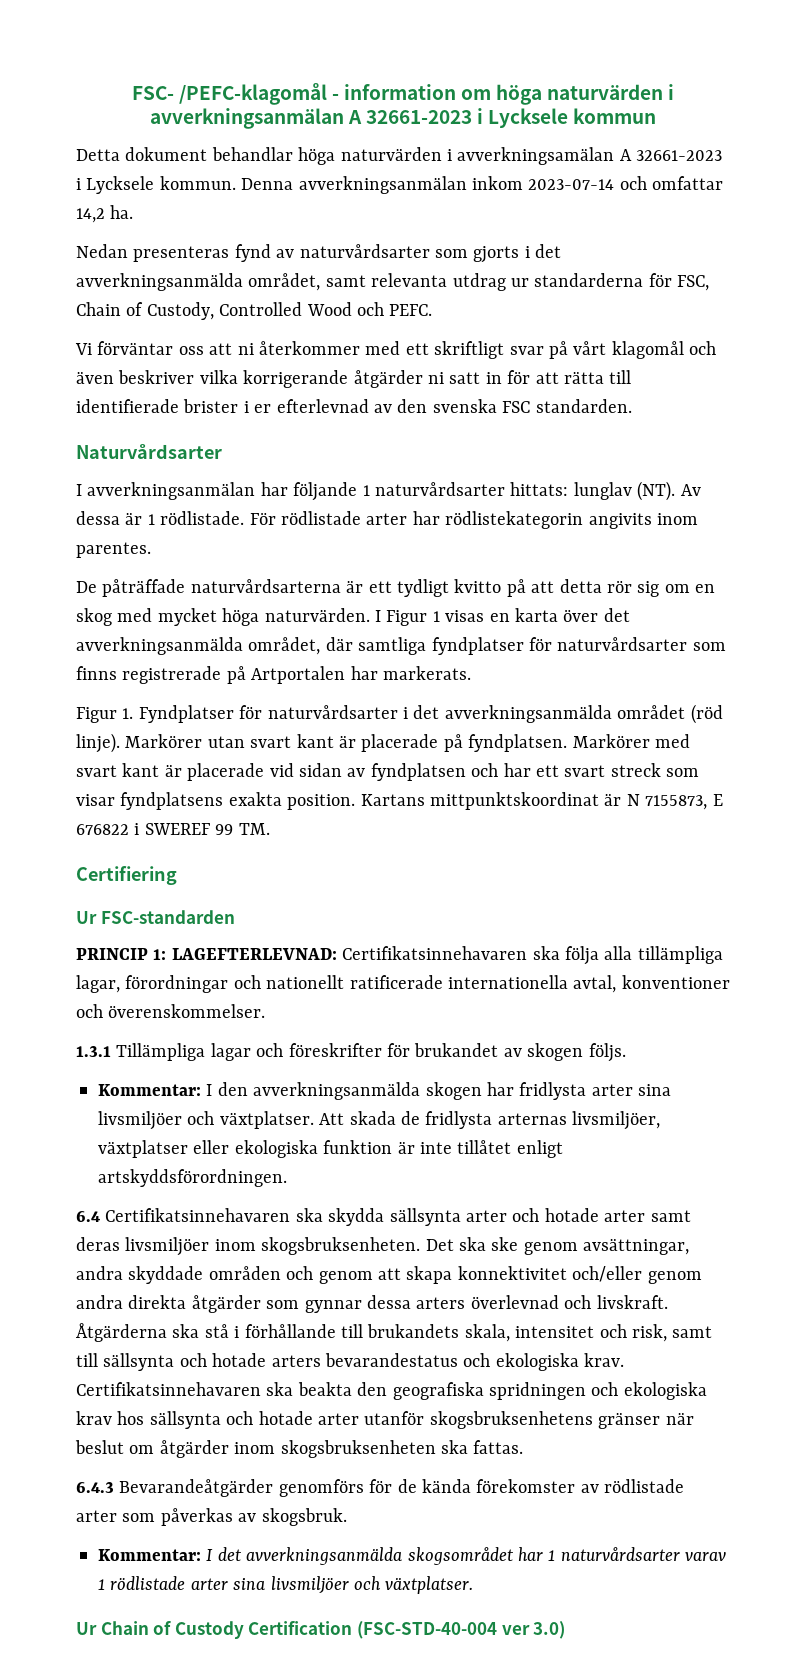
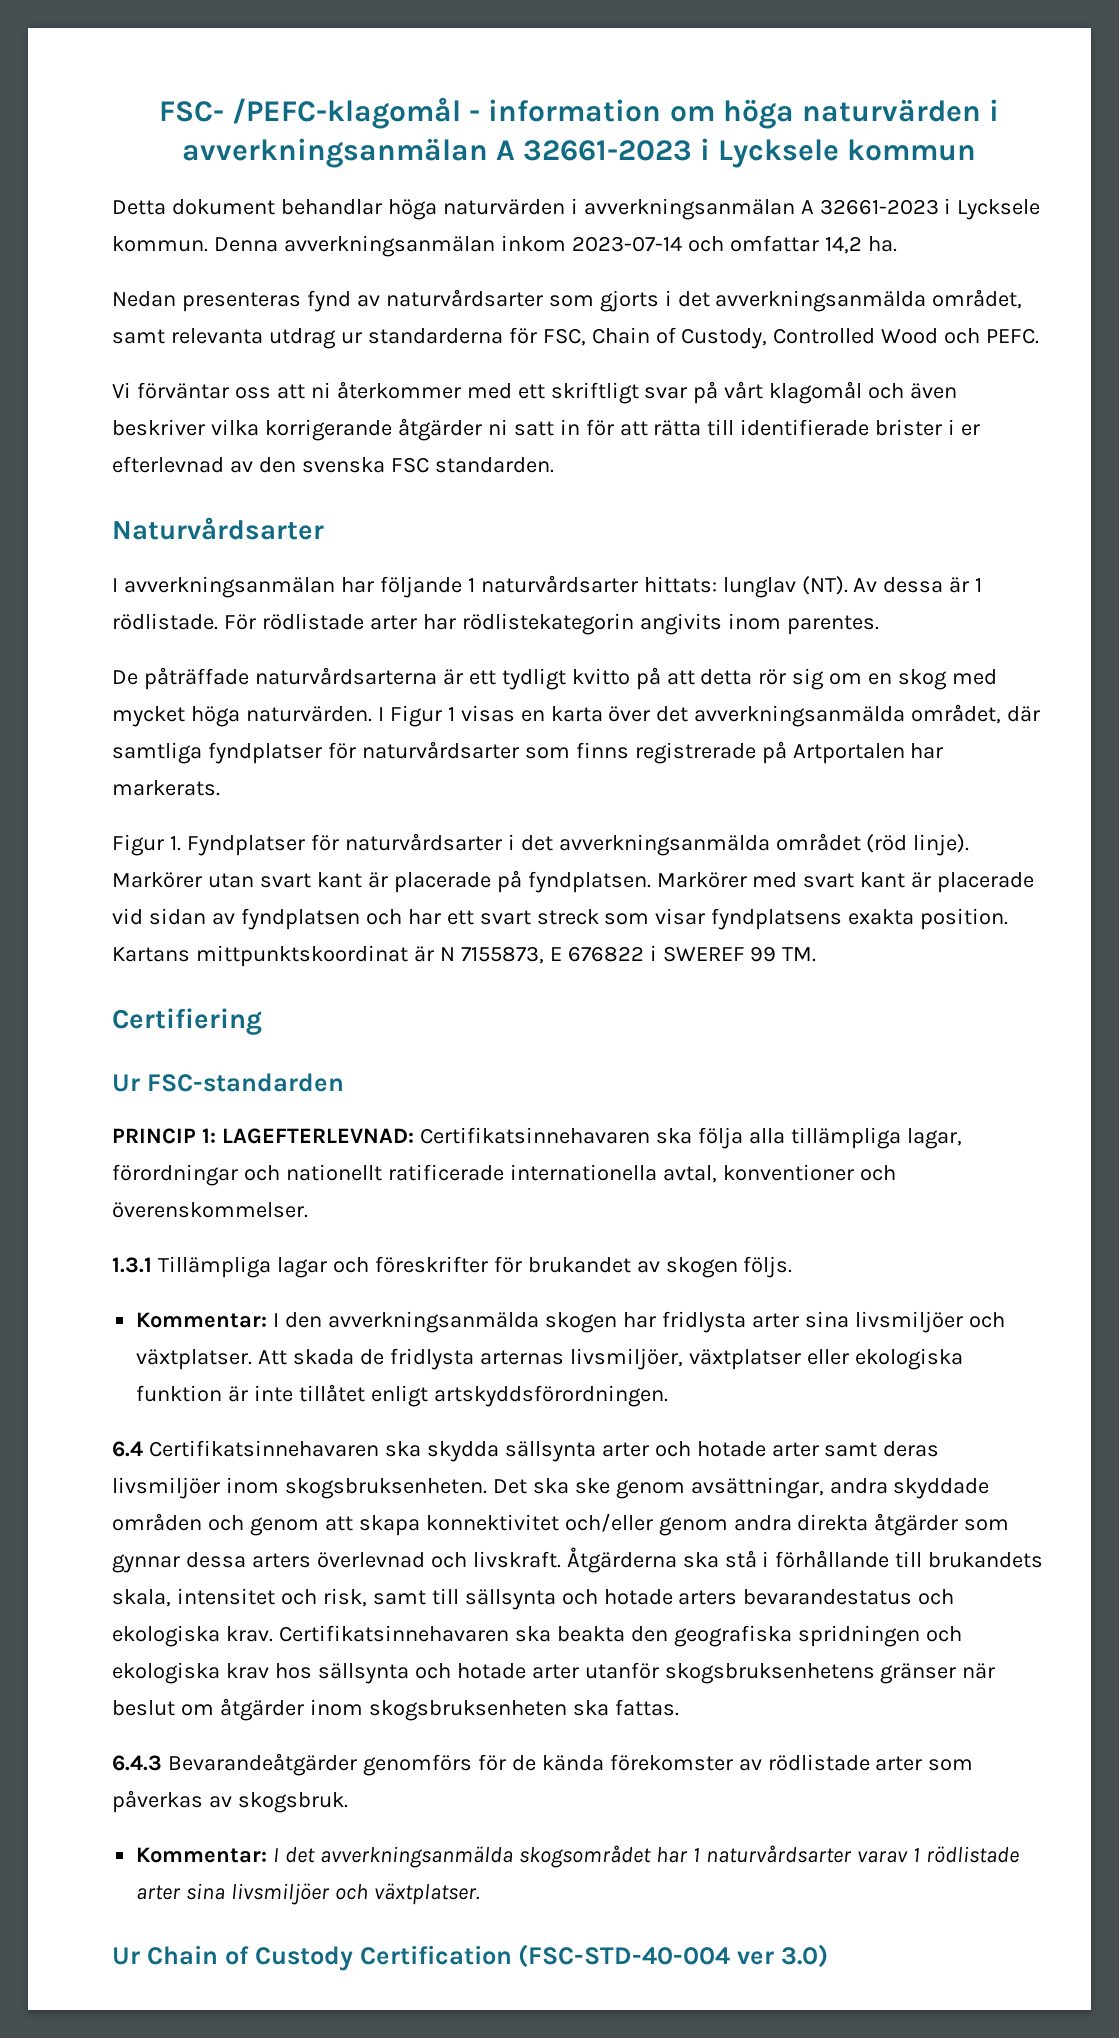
- Detta dokument behandlar höga naturvärden i avverkningsamälan A 32661-2023 i Lycksele kommun.
+ Detta dokument behandlar höga naturvärden i avverkningsanmälan A 32661-2023 i Lycksele kommun.

